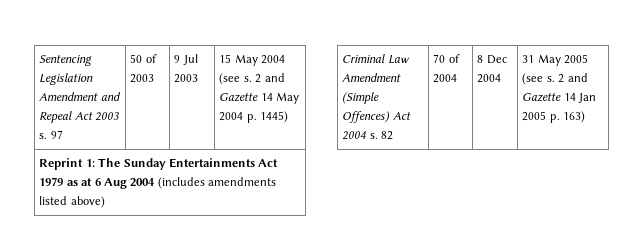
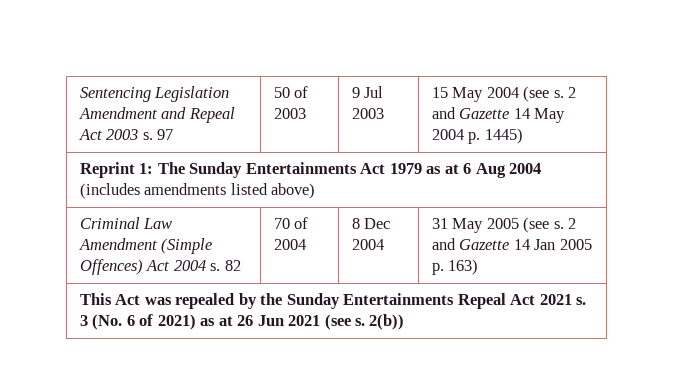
+ This Act was repealed by the Sunday Entertainments Repeal Act 2021 s. 3 (No. 6 of 2021) as at 26 Jun 2021 (see s. 2(b))

